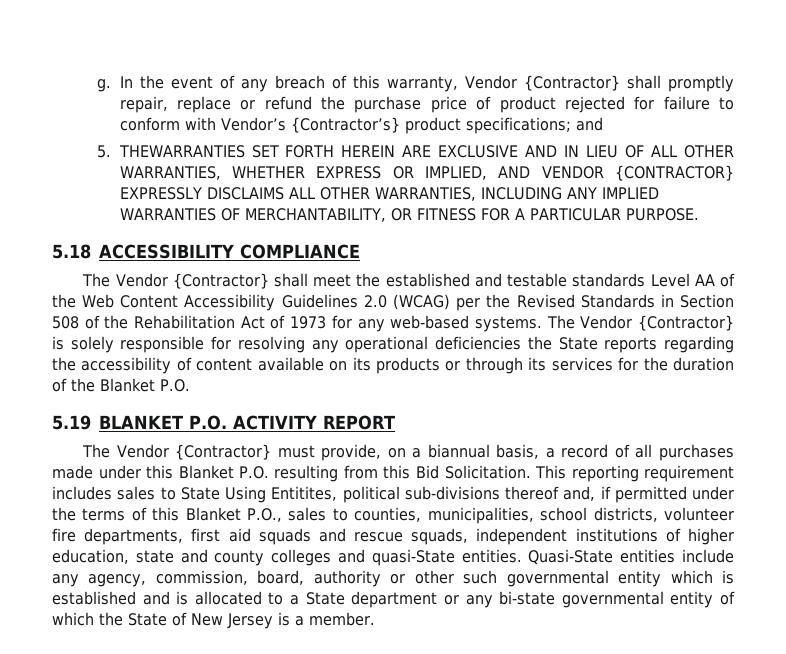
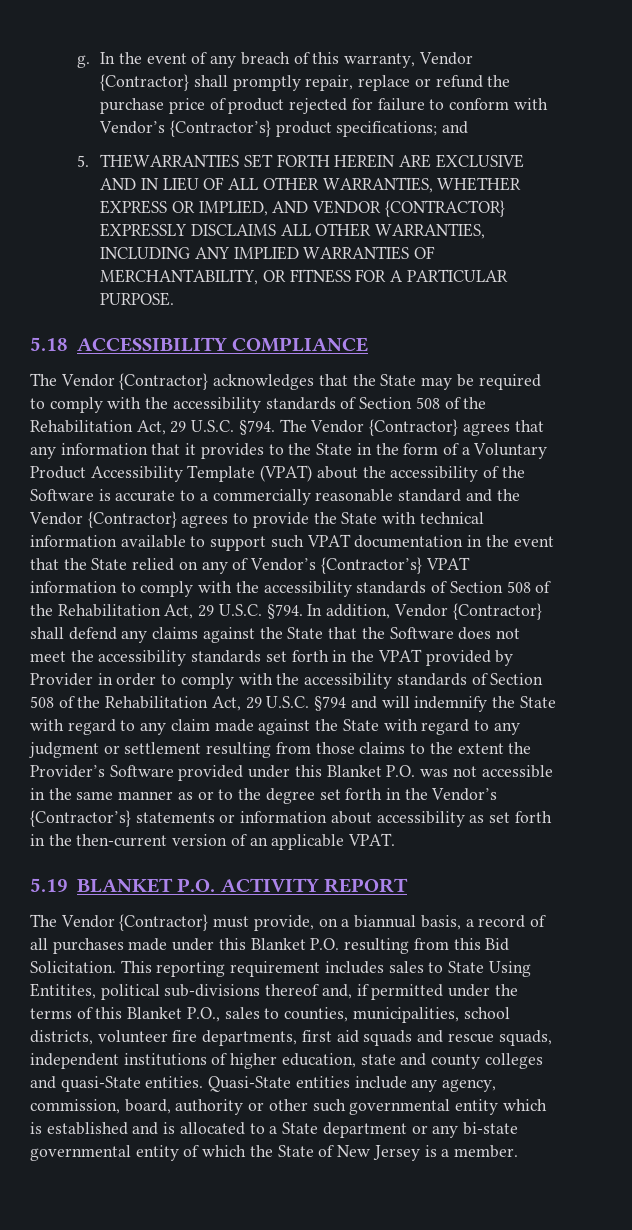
- The Vendor {Contractor} shall meet the established and testable standards Level AA of the Web Content Accessibility Guidelines 2.0 (WCAG) per the Revised Standards in Section 508 of the Rehabilitation Act of 1973 for any web-based systems. The Vendor {Contractor} is solely responsible for resolving any operational deficiencies the State reports regarding the accessibility of content available on its products or through its services for the duration of the Blanket P.O.
+ The Vendor {Contractor} acknowledges that the State may be required to comply with the accessibility standards of Section 508 of the Rehabilitation Act, 29 U.S.C. §794. The Vendor {Contractor} agrees that any information that it provides to the State in the form of a Voluntary Product Accessibility Template (VPAT) about the accessibility of the Software is accurate to a commercially reasonable standard and the Vendor {Contractor} agrees to provide the State with technical information available to support such VPAT documentation in the event that the State relied on any of Vendor’s {Contractor’s} VPAT information to comply with the accessibility standards of Section 508 of the Rehabilitation Act, 29 U.S.C. §794. In addition, Vendor {Contractor} shall defend any claims against the State that the Software does not meet the accessibility standards set forth in the VPAT provided by Provider in order to comply with the accessibility standards of Section 508 of the Rehabilitation Act, 29 U.S.C. §794 and will indemnify the State with regard to any claim made against the State with regard to any judgment or settlement resulting from those claims to the extent the Provider’s Software provided under this Blanket P.O. was not accessible in the same manner as or to the degree set forth in the Vendor’s {Contractor’s} statements or information about accessibility as set forth in the then-current version of an applicable VPAT.

